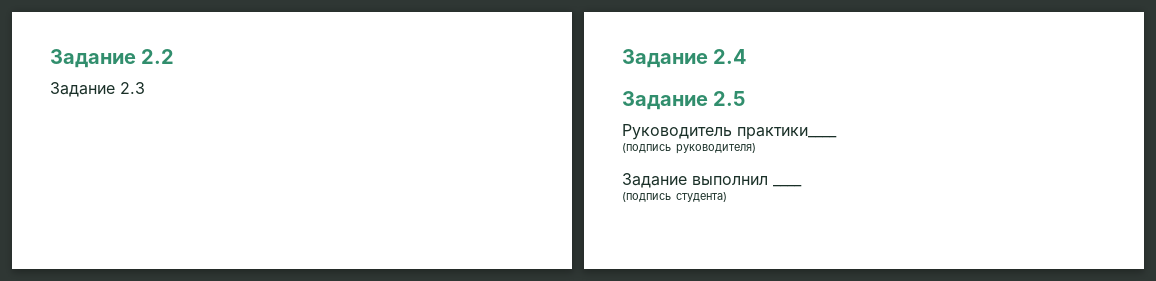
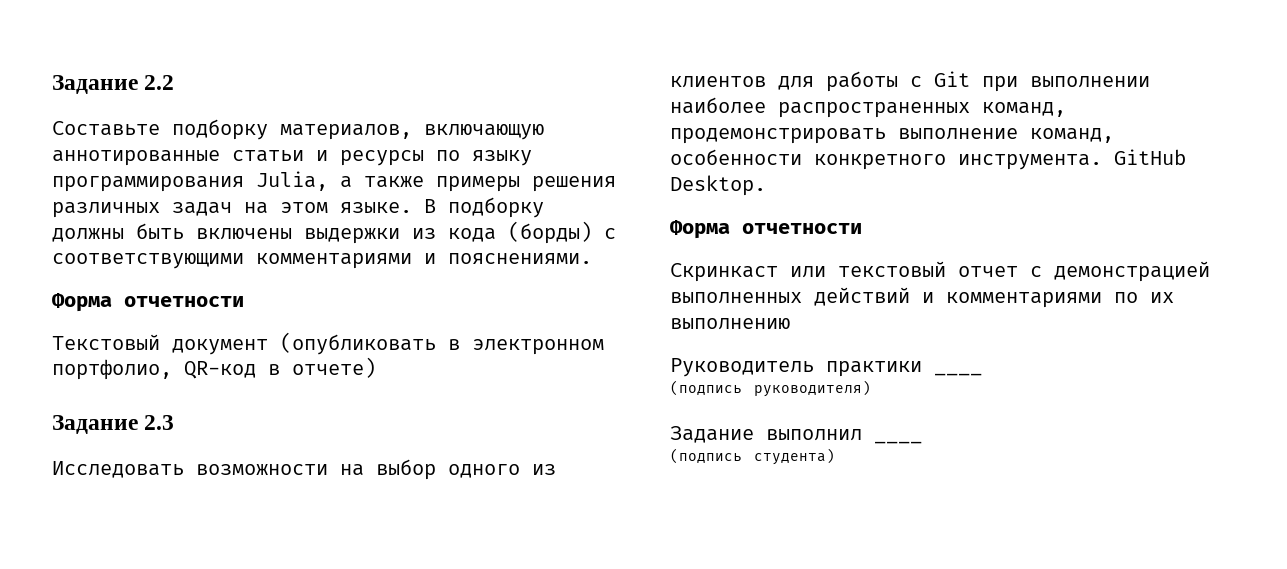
+ Составьте подборку материалов, включающую аннотированные статьи и ресурсы по языку программирования Julia, а также примеры решения различных задач на этом языке. В подборку должны быть включены выдержки из кода (борды) с соответствующими комментариями и пояснениями.
+ Форма отчетности
+ Текстовый документ (опубликовать в электронном портфолио, QR-код в отчете)
  Задание 2.3
- Задание 2.4
- Задание 2.5
+ Исследовать возможности на выбор одного из клиентов для работы с Git при выполнении наиболее распространенных команд, продемонстрировать выполнение команд, особенности конкретного инструмента. GitHub Desktop.
+ Форма отчетности
+ Скринкаст или текстовый отчет с демонстрацией выполненных действий и комментариями по их выполнению
- Руководитель практики____
+ Руководитель практики ____

